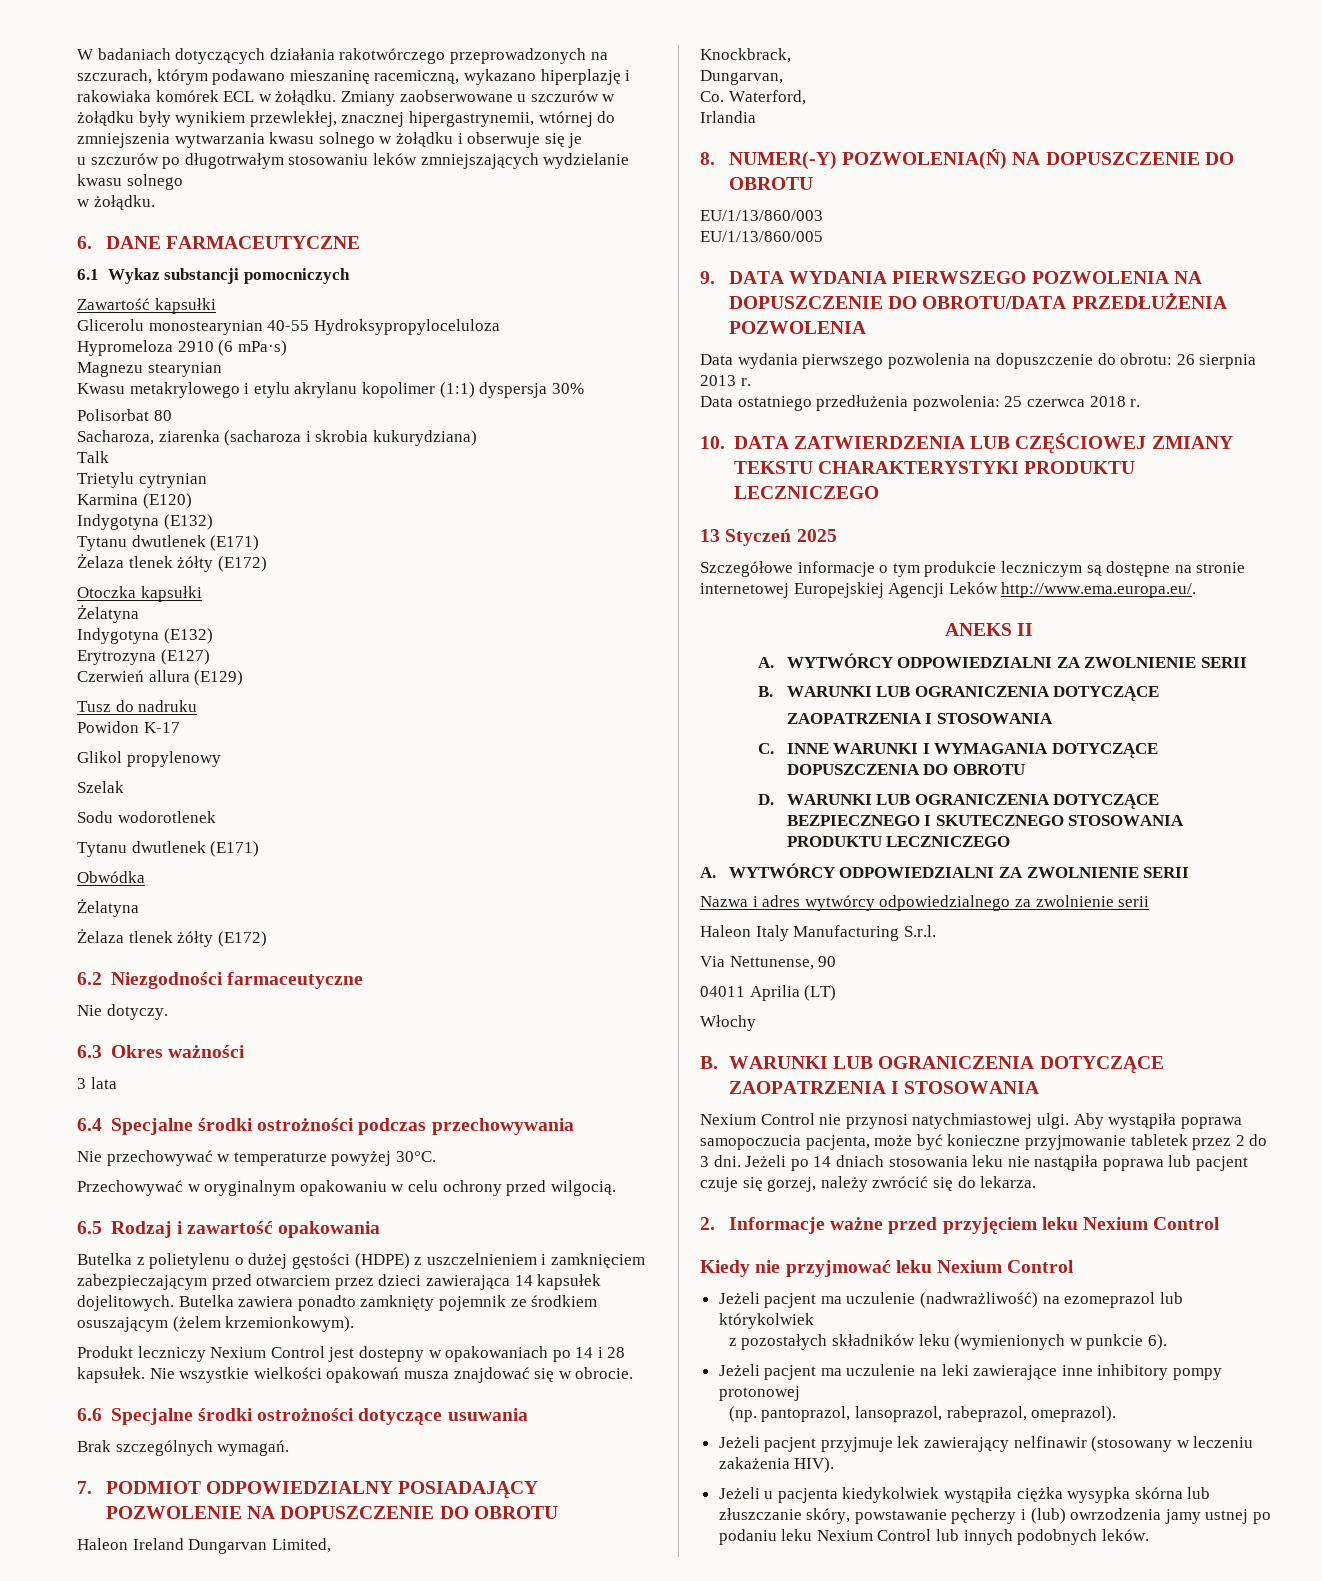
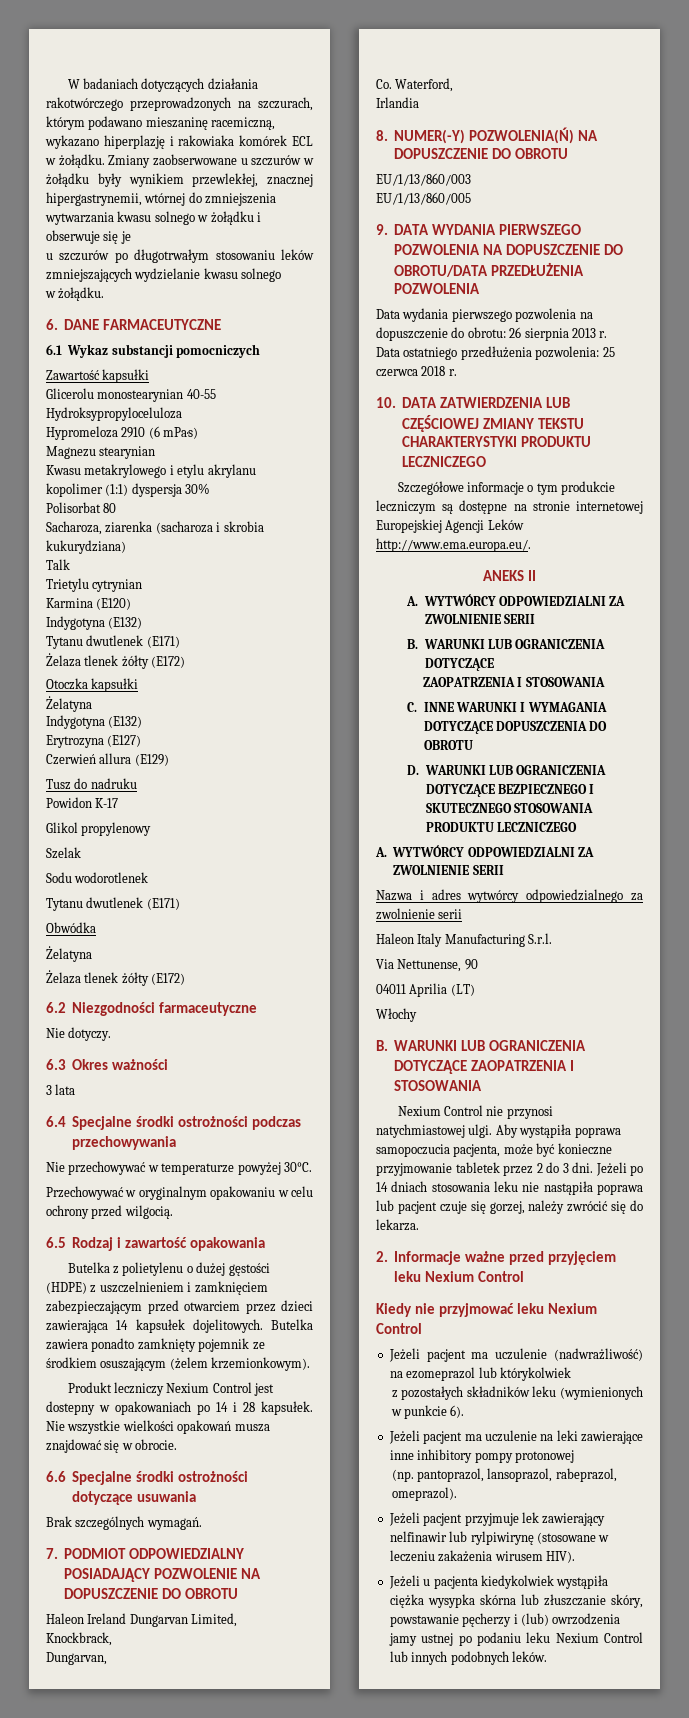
- 13 Styczeń 2025
- Jeżeli pacjent przyjmuje lek zawierający nelfinawir (stosowany w leczeniu zakażenia HIV).
+ Jeżeli pacjent przyjmuje lek zawierający nelfinawir lub rylpiwirynę (stosowane w leczeniu zakażenia wirusem HIV).

